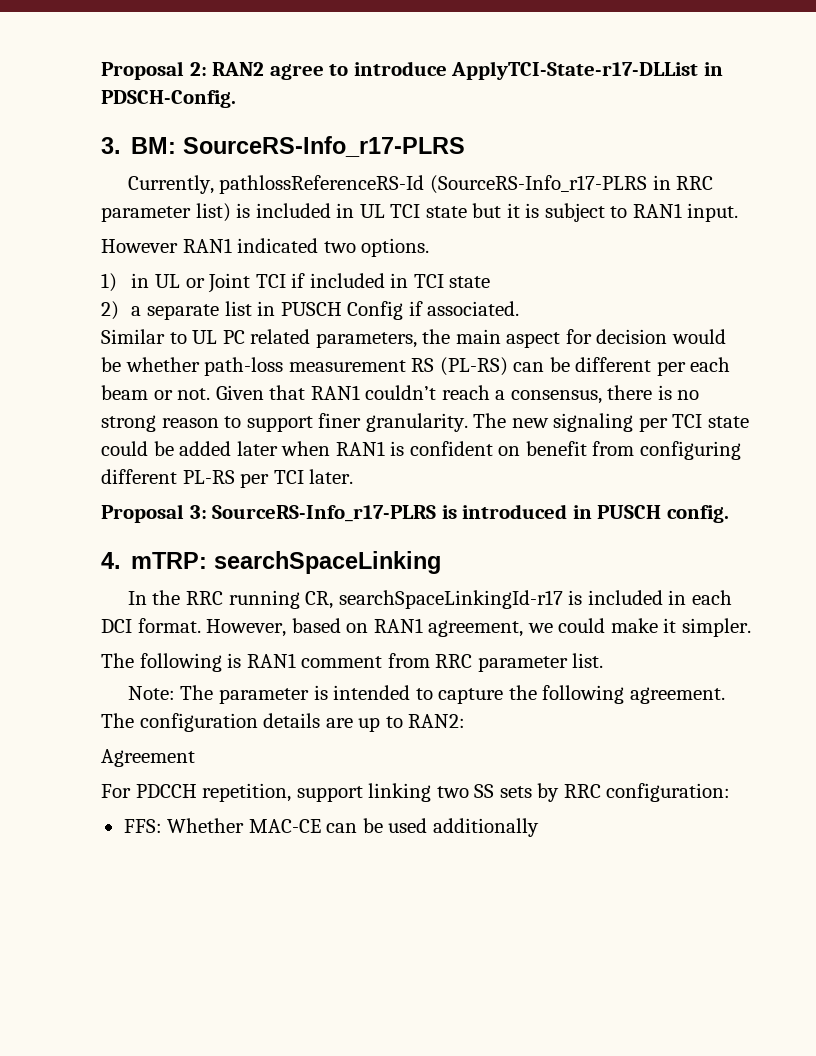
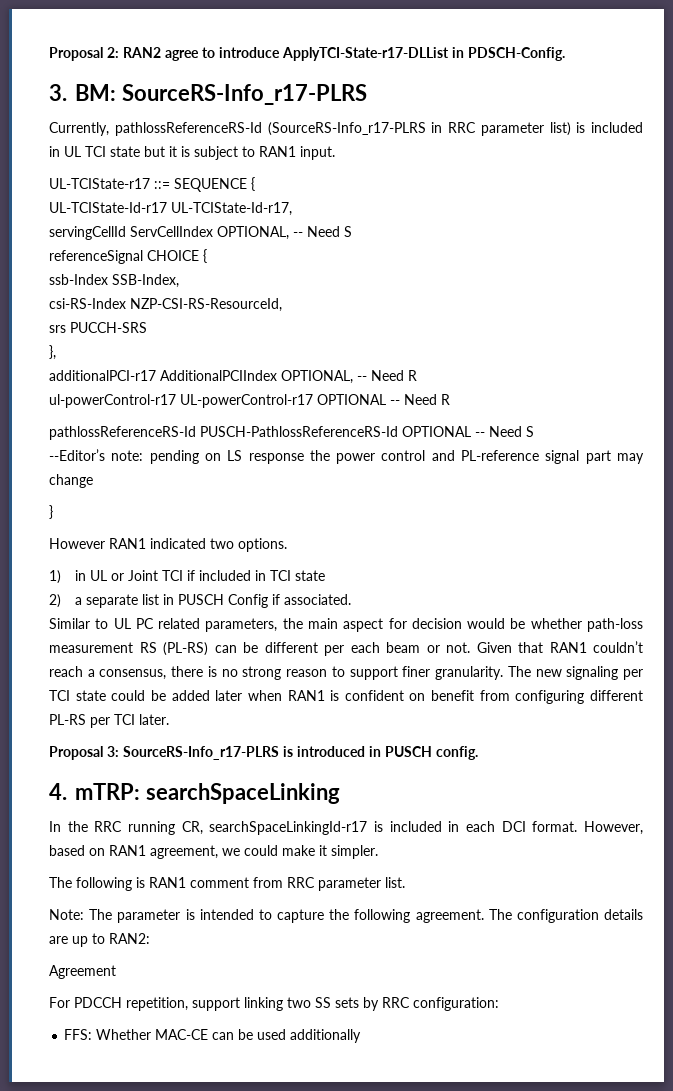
+ UL-TCIState-r17 ::= SEQUENCE {
+ UL-TCIState-Id-r17 UL-TCIState-Id-r17,
+ servingCellId ServCellIndex OPTIONAL, -- Need S
+ referenceSignal CHOICE {
+ ssb-Index SSB-Index,
+ csi-RS-Index NZP-CSI-RS-ResourceId,
+ srs PUCCH-SRS
+ },
+ additionalPCI-r17 AdditionalPCIIndex OPTIONAL, -- Need R
+ ul-powerControl-r17 UL-powerControl-r17 OPTIONAL -- Need R
+ pathlossReferenceRS-Id PUSCH-PathlossReferenceRS-Id OPTIONAL -- Need S
+ --Editor’s note: pending on LS response the power control and PL-reference signal part may change
+ }

